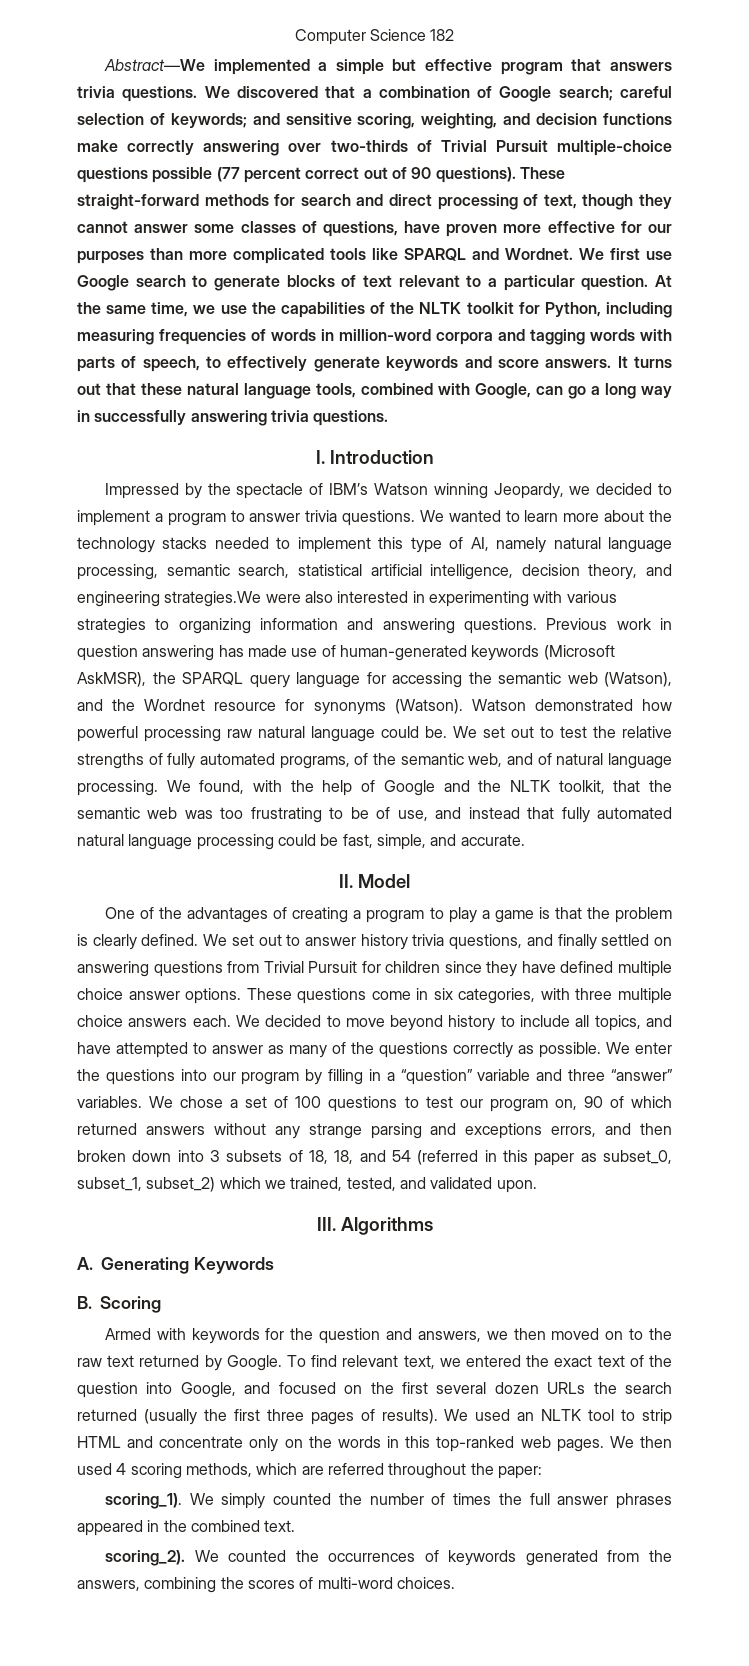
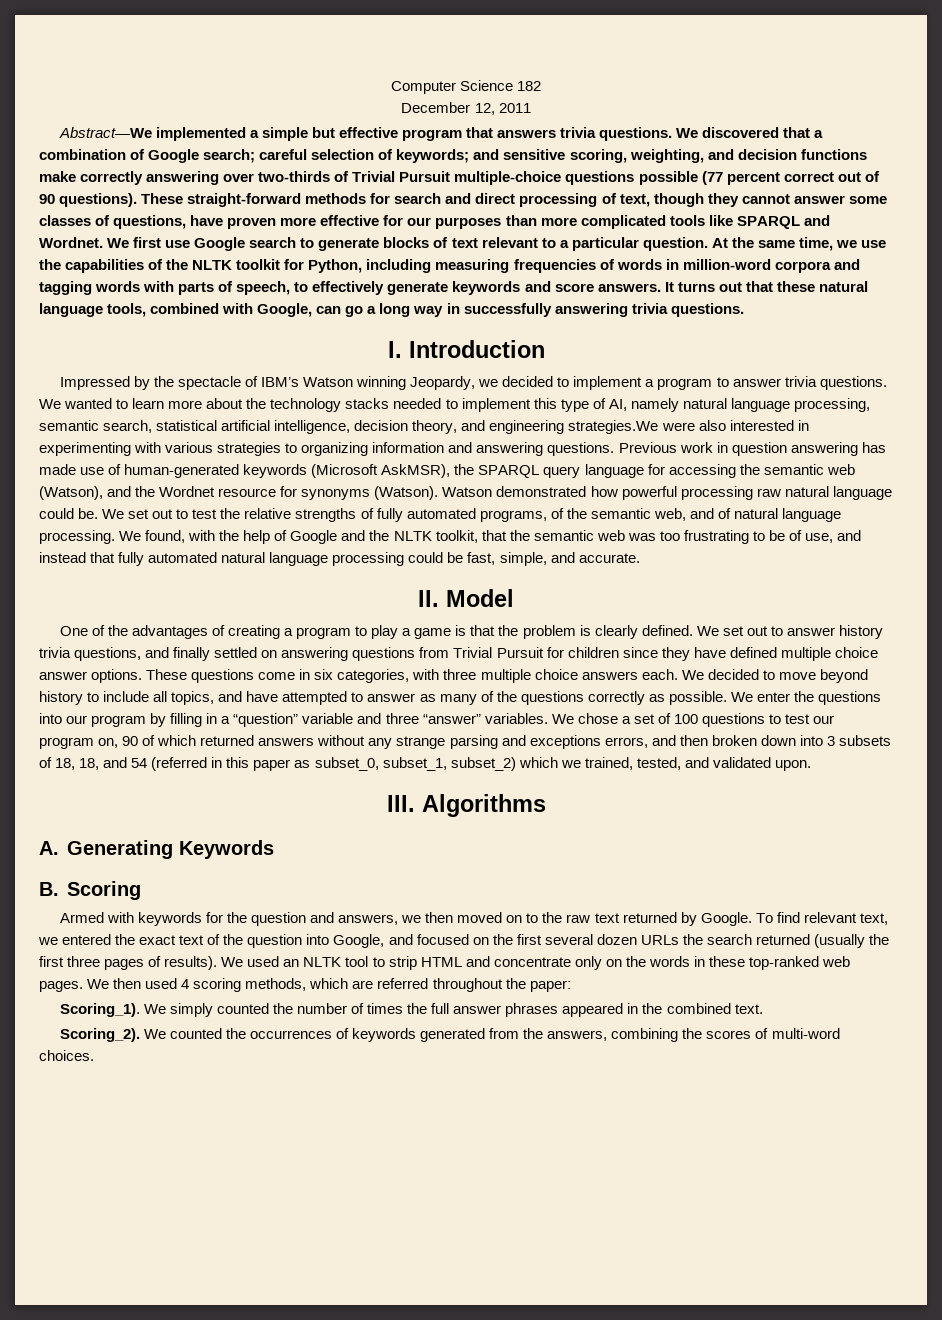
+ December 12, 2011
- We used an NLTK tool to strip HTML and concentrate only on the words in this top-ranked web pages.
+ We used an NLTK tool to strip HTML and concentrate only on the words in these top-ranked web pages.
- scoring_1).
+ Scoring_1).
- scoring_2).
+ Scoring_2).

